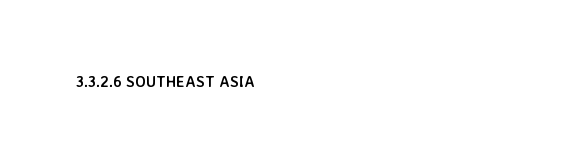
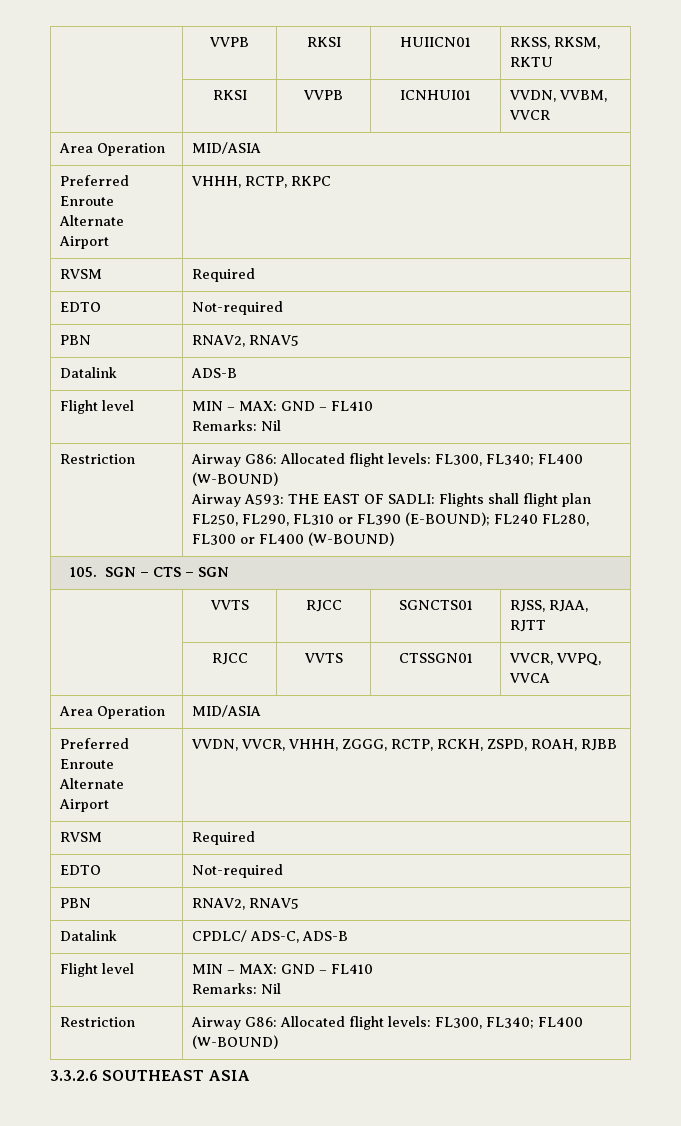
+ | VVPB | RKSI | HUIICN01 | RKSS, RKSM, RKTU
+ | RKSI | VVPB | ICNHUI01 | VVDN, VVBM, VVCR
+ Area Operation | MID/ASIA
+ Preferred Enroute Alternate Airport | VHHH, RCTP, RKPC
+ RVSM | Required
+ EDTO | Not-required
+ PBN | RNAV2, RNAV5
+ Datalink | ADS-B
+ Flight level | MIN – MAX: GND – FL410
+ Remarks: Nil
+ Restriction | Airway G86: Allocated flight levels: FL300, FL340; FL400 (W-BOUND)
+ Airway A593: THE EAST OF SADLI: Flights shall flight plan FL250, FL290, FL310 or FL390 (E-BOUND); FL240 FL280, FL300 or FL400 (W-BOUND)
+ 105. SGN – CTS – SGN
+ | VVTS | RJCC | SGNCTS01 | RJSS, RJAA, RJTT
+ | RJCC | VVTS | CTSSGN01 | VVCR, VVPQ, VVCA
+ Area Operation | MID/ASIA
+ Preferred Enroute Alternate Airport | VVDN, VVCR, VHHH, ZGGG, RCTP, RCKH, ZSPD, ROAH, RJBB
+ RVSM | Required
+ EDTO | Not-required
+ PBN | RNAV2, RNAV5
+ Datalink | CPDLC/ ADS-C, ADS-B
+ Flight level | MIN – MAX: GND – FL410
+ Remarks: Nil
+ Restriction | Airway G86: Allocated flight levels: FL300, FL340; FL400 (W-BOUND)

